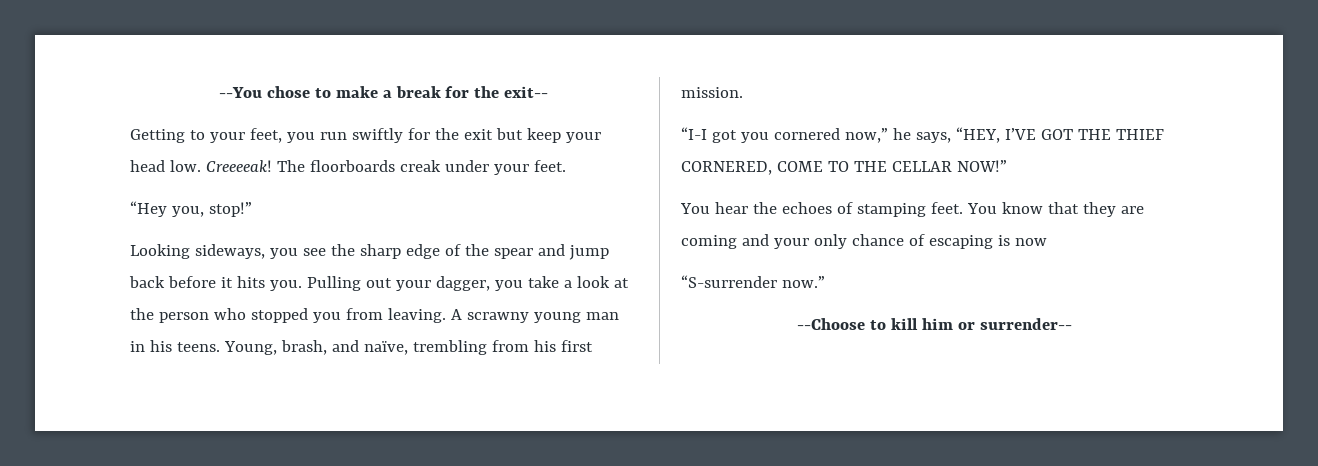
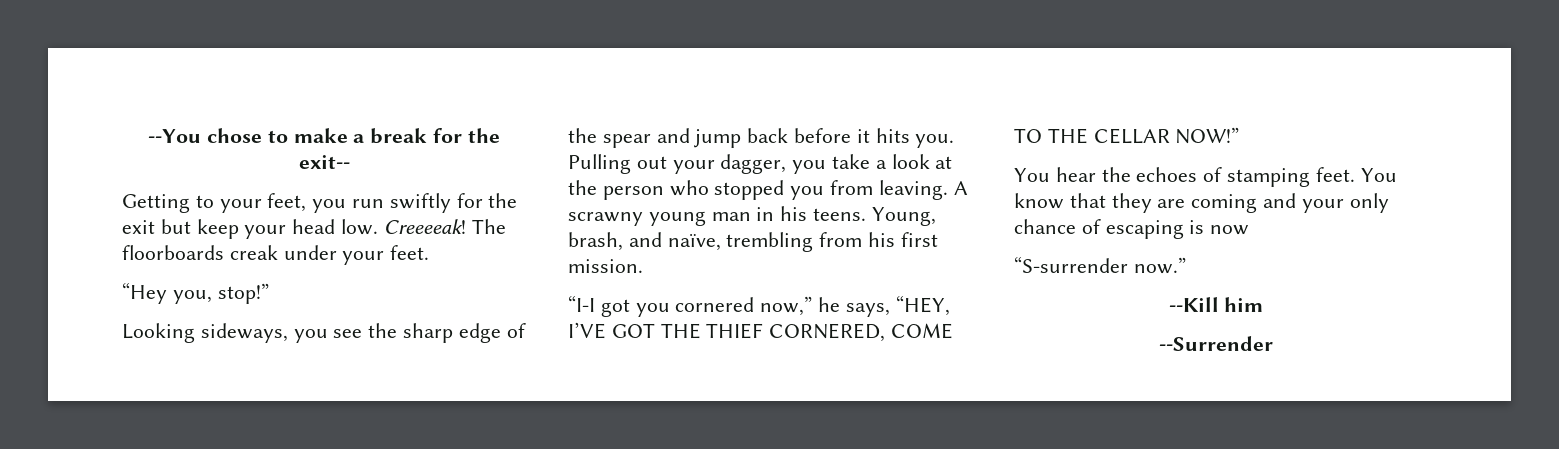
- --Choose to kill him or surrender--
+ --Kill him
+ --Surrender

